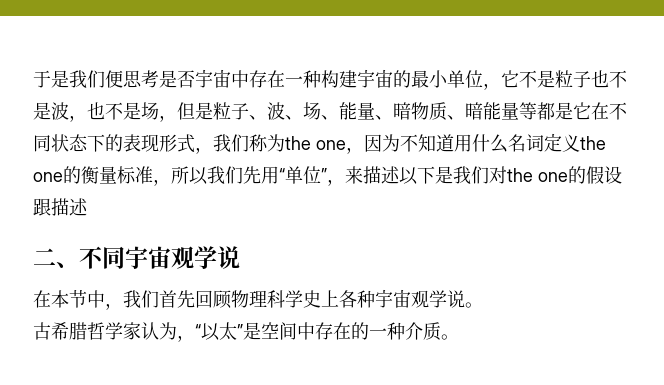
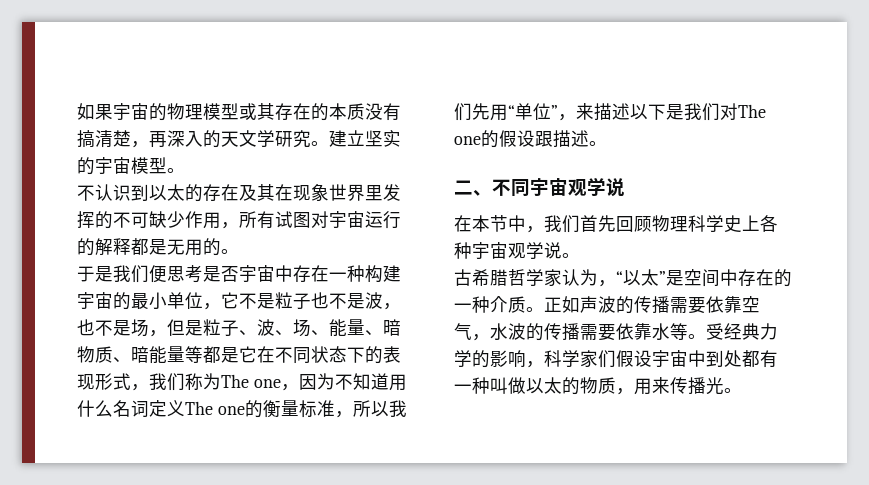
+ 如果宇宙的物理模型或其存在的本质没有搞清楚，再深入的天文学研究。建立坚实的宇宙模型。
+ 不认识到以太的存在及其在现象世界里发挥的不可缺少作用，所有试图对宇宙运行的解释都是无用的。
- 于是我们便思考是否宇宙中存在一种构建宇宙的最小单位，它不是粒子也不是波，也不是场，但是粒子、波、场、能量、暗物质、暗能量等都是它在不同状态下的表现形式，我们称为the one，因为不知道用什么名词定义the one的衡量标准，所以我们先用“单位”，来描述以下是我们对the one的假设跟描述
+ 于是我们便思考是否宇宙中存在一种构建宇宙的最小单位，它不是粒子也不是波，也不是场，但是粒子、波、场、能量、暗物质、暗能量等都是它在不同状态下的表现形式，我们称为The one，因为不知道用什么名词定义The one的衡量标准，所以我们先用“单位”，来描述以下是我们对The one的假设跟描述。
+ 正如声波的传播需要依靠空气，水波的传播需要依靠水等。受经典力学的影响，科学家们假设宇宙中到处都有一种叫做以太的物质，用来传播光。

